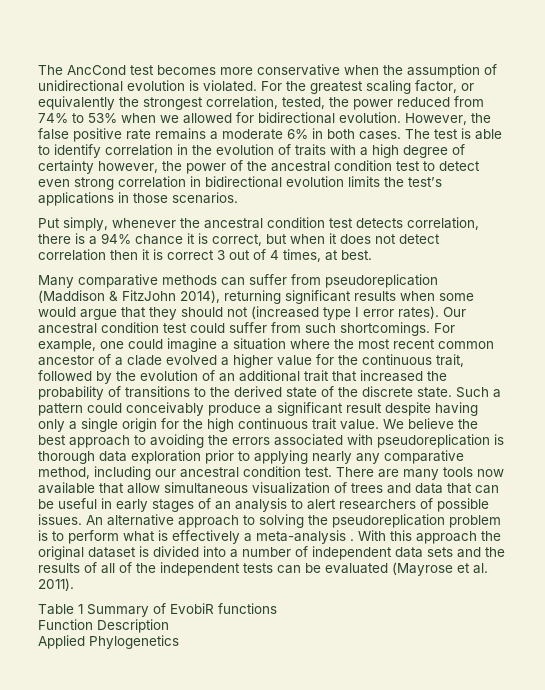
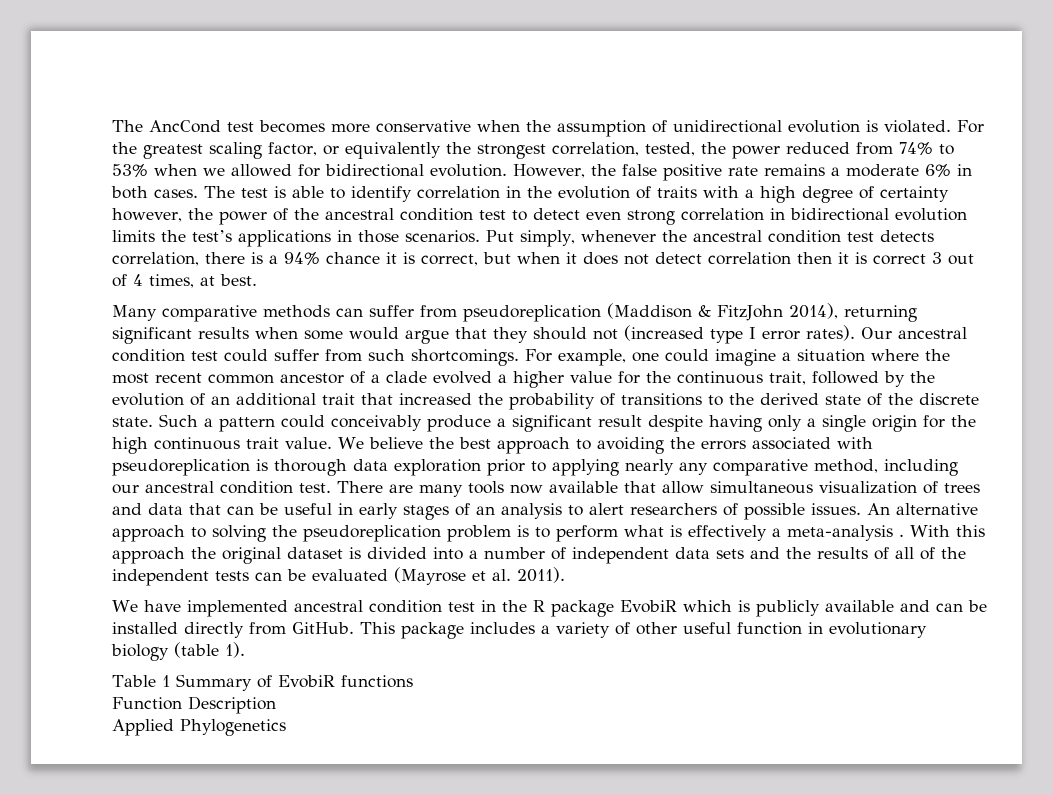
- The test is able to identify correlation in the evolution of traits with a high degree of certainty however, the power of the ancestral condition test to detect even strong correlation in bidirectional evolution limits the test’s applications in those scenarios.
- Put simply, whenever the ancestral condition test detects correlation, there is a 94% chance it is correct, but when it does not detect correlation then it is correct 3 out of 4 times, at best.
+ The test is able to identify correlation in the evolution of traits with a high degree of certainty however, the power of the ancestral condition test to detect even strong correlation in bidirectional evolution limits the test’s applications in those scenarios. Put simply, whenever the ancestral condition test detects correlation, there is a 94% chance it is correct, but when it does not detect correlation then it is correct 3 out of 4 times, at best.
+ We have implemented ancestral condition test in the R package EvobiR which is publicly available and can be installed directly from GitHub. This package includes a variety of other useful function in evolutionary biology (table 1).

